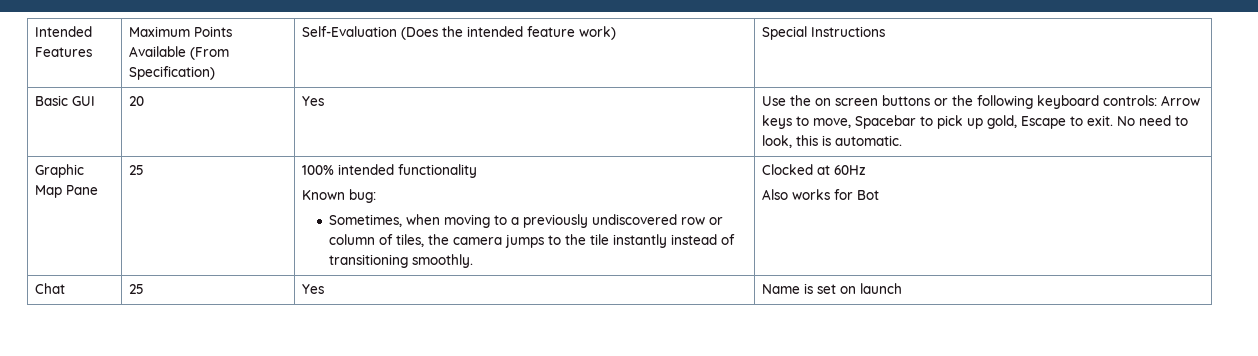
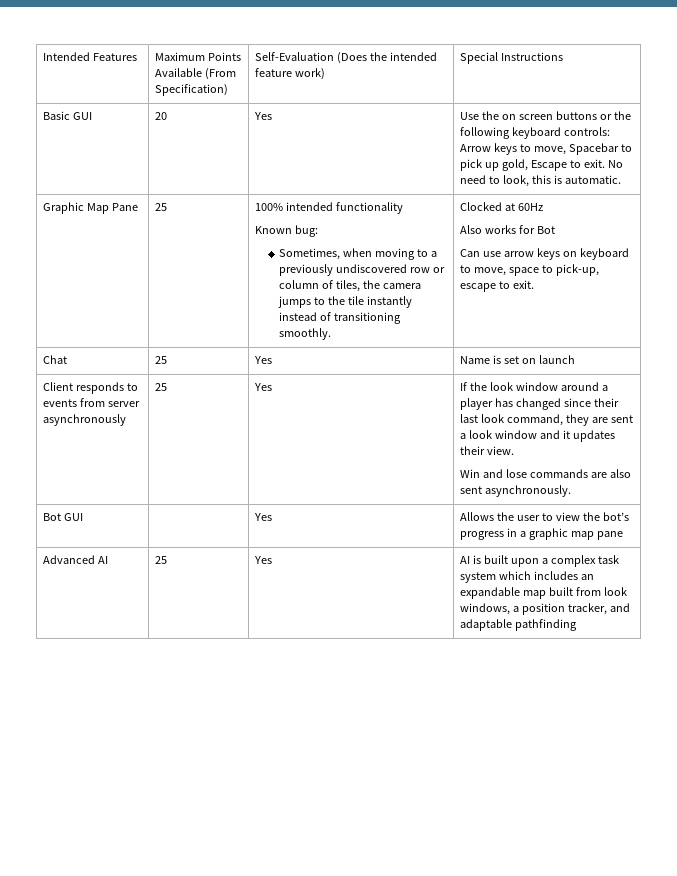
+ Can use arrow keys on keyboard to move, space to pick-up, escape to exit.
+ Client responds to events from server asynchronously | 25 | Yes | If the look window around a player has changed since their last look command, they are sent a look window and it updates their view.
+ Win and lose commands are also sent asynchronously.
+ Bot GUI | | Yes | Allows the user to view the bot’s progress in a graphic map pane
+ Advanced AI | 25 | Yes | AI is built upon a complex task system which includes an expandable map built from look windows, a position tracker, and adaptable pathfinding

